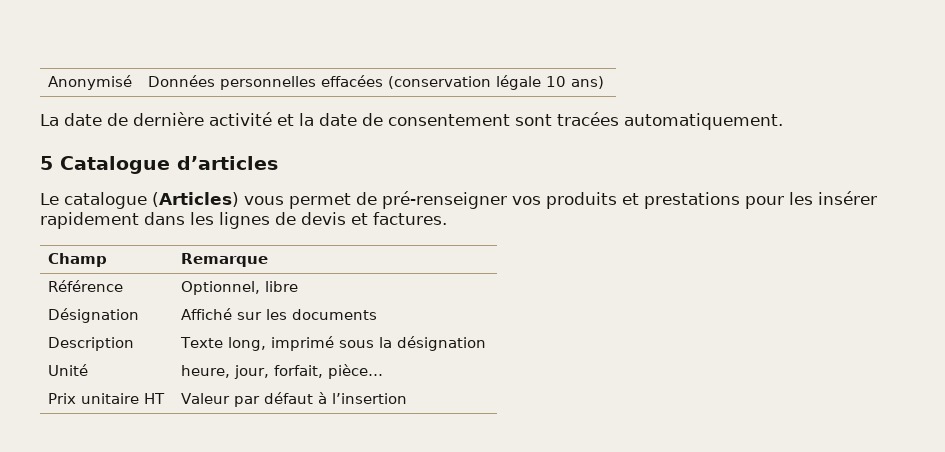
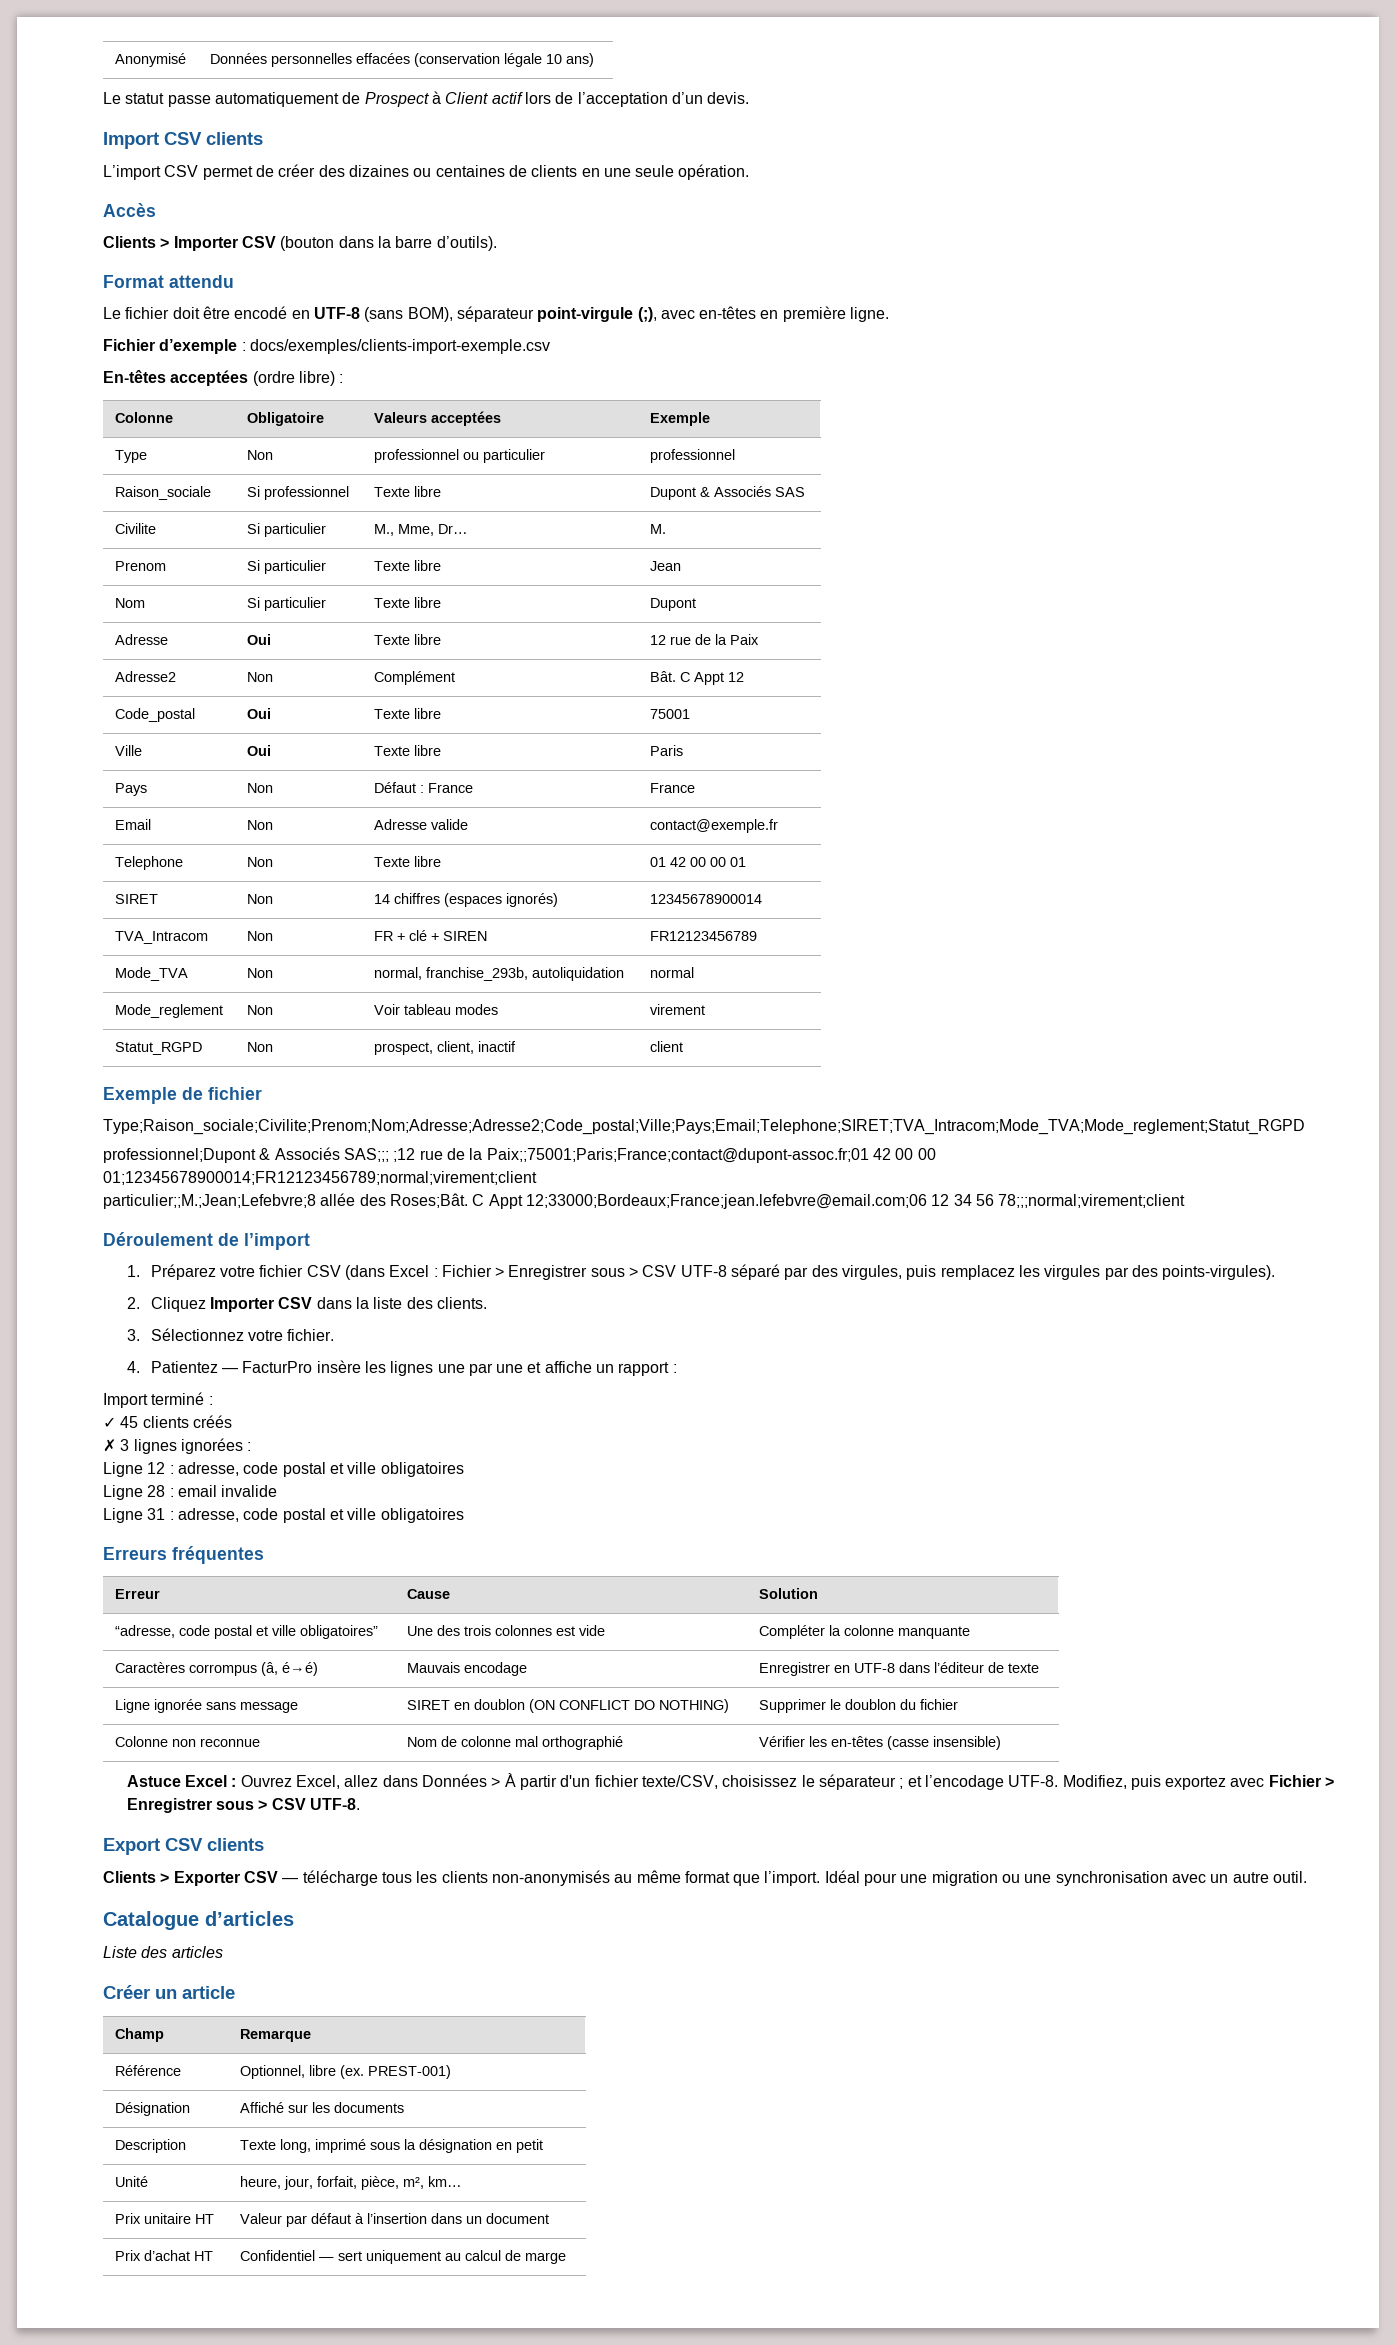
- La date de dernière activité et la date de consentement sont tracées automatiquement.
- 5 Catalogue d’articles
- Le catalogue (Articles) vous permet de pré-renseigner vos produits et prestations pour les insérer rapidement dans les lignes de devis et factures.
+ Le statut passe automatiquement de Prospect à Client actif lors de l’acceptation d’un devis.
+ Import CSV clients
+ L’import CSV permet de créer des dizaines ou centaines de clients en une seule opération.
+ Accès
+ Clients > Importer CSV (bouton dans la barre d’outils).
+ Format attendu
+ Le fichier doit être encodé en UTF-8 (sans BOM), séparateur point-virgule (;), avec en-têtes en première ligne.
+ Fichier d’exemple : docs/exemples/clients-import-exemple.csv
+ En-têtes acceptées (ordre libre) :
+ Colonne | Obligatoire | Valeurs acceptées | Exemple
+ Type | Non | professionnel ou particulier | professionnel
+ Raison_sociale | Si professionnel | Texte libre | Dupont & Associés SAS
+ Civilite | Si particulier | M., Mme, Dr… | M.
+ Prenom | Si particulier | Texte libre | Jean
+ Nom | Si particulier | Texte libre | Dupont
+ Adresse | Oui | Texte libre | 12 rue de la Paix
+ Adresse2 | Non | Complément | Bât. C Appt 12
+ Code_postal | Oui | Texte libre | 75001
+ Ville | Oui | Texte libre | Paris
+ Pays | Non | Défaut : France | France
+ Email | Non | Adresse valide | contact@exemple.fr
+ Telephone | Non | Texte libre | 01 42 00 00 01
+ SIRET | Non | 14 chiffres (espaces ignorés) | 12345678900014
+ TVA_Intracom | Non | FR + clé + SIREN | FR12123456789
+ Mode_TVA | Non | normal, franchise_293b, autoliquidation | normal
+ Mode_reglement | Non | Voir tableau modes | virement
+ Statut_RGPD | Non | prospect, client, inactif | client
+ Exemple de fichier
+ Type;Raison_sociale;Civilite;Prenom;Nom;Adresse;Adresse2;Code_postal;Ville;Pays;Email;Telephone;SIRET;TVA_Intracom;Mode_TVA;Mode_reglement;Statut_RGPD
+ professionnel;Dupont & Associés SAS;;; ;12 rue de la Paix;;75001;Paris;France;contact@dupont-assoc.fr;01 42 00 00 01;12345678900014;FR12123456789;normal;virement;client
+ particulier;;M.;Jean;Lefebvre;8 allée des Roses;Bât. C Appt 12;33000;Bordeaux;France;jean.lefebvre@email.com;06 12 34 56 78;;;normal;virement;client
+ Déroulement de l’import
+ 1. Préparez votre fichier CSV (dans Excel : Fichier > Enregistrer sous > CSV UTF-8 séparé par des virgules, puis remplacez les virgules par des points-virgules).
+ 2. Cliquez Importer CSV dans la liste des clients.
+ 3. Sélectionnez votre fichier.
+ 4. Patientez — FacturPro insère les lignes une par une et affiche un rapport :
+ Import terminé :
+ ✓ 45 clients créés
+ ✗ 3 lignes ignorées :
+ Ligne 12 : adresse, code postal et ville obligatoires
+ Ligne 28 : email invalide
+ Ligne 31 : adresse, code postal et ville obligatoires
+ Erreurs fréquentes
+ Erreur | Cause | Solution
+ “adresse, code postal et ville obligatoires” | Une des trois colonnes est vide | Compléter la colonne manquante
+ Caractères corrompus (â, é→é) | Mauvais encodage | Enregistrer en UTF-8 dans l’éditeur de texte
+ Ligne ignorée sans message | SIRET en doublon (ON CONFLICT DO NOTHING) | Supprimer le doublon du fichier
+ Colonne non reconnue | Nom de colonne mal orthographié | Vérifier les en-têtes (casse insensible)
+ Astuce Excel : Ouvrez Excel, allez dans Données > À partir d'un fichier texte/CSV, choisissez le séparateur ; et l’encodage UTF-8. Modifiez, puis exportez avec Fichier > Enregistrer sous > CSV UTF-8.
+ Export CSV clients
+ Clients > Exporter CSV — télécharge tous les clients non-anonymisés au même format que l’import. Idéal pour une migration ou une synchronisation avec un autre outil.
+ Catalogue d’articles
+ Liste des articles
+ Créer un article
- Référence | Optionnel, libre
+ Référence | Optionnel, libre (ex. PREST-001)
- Description | Texte long, imprimé sous la désignation
+ Description | Texte long, imprimé sous la désignation en petit
- Unité | heure, jour, forfait, pièce…
+ Unité | heure, jour, forfait, pièce, m², km…
- Prix unitaire HT | Valeur par défaut à l’insertion
+ Prix unitaire HT | Valeur par défaut à l’insertion dans un document
+ Prix d’achat HT | Confidentiel — sert uniquement au calcul de marge

